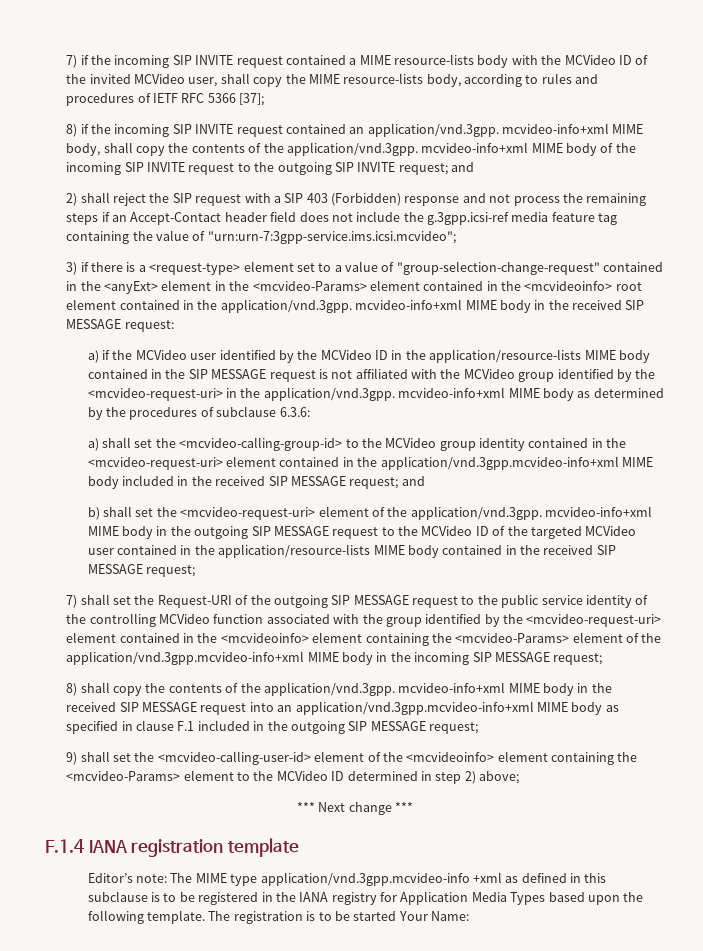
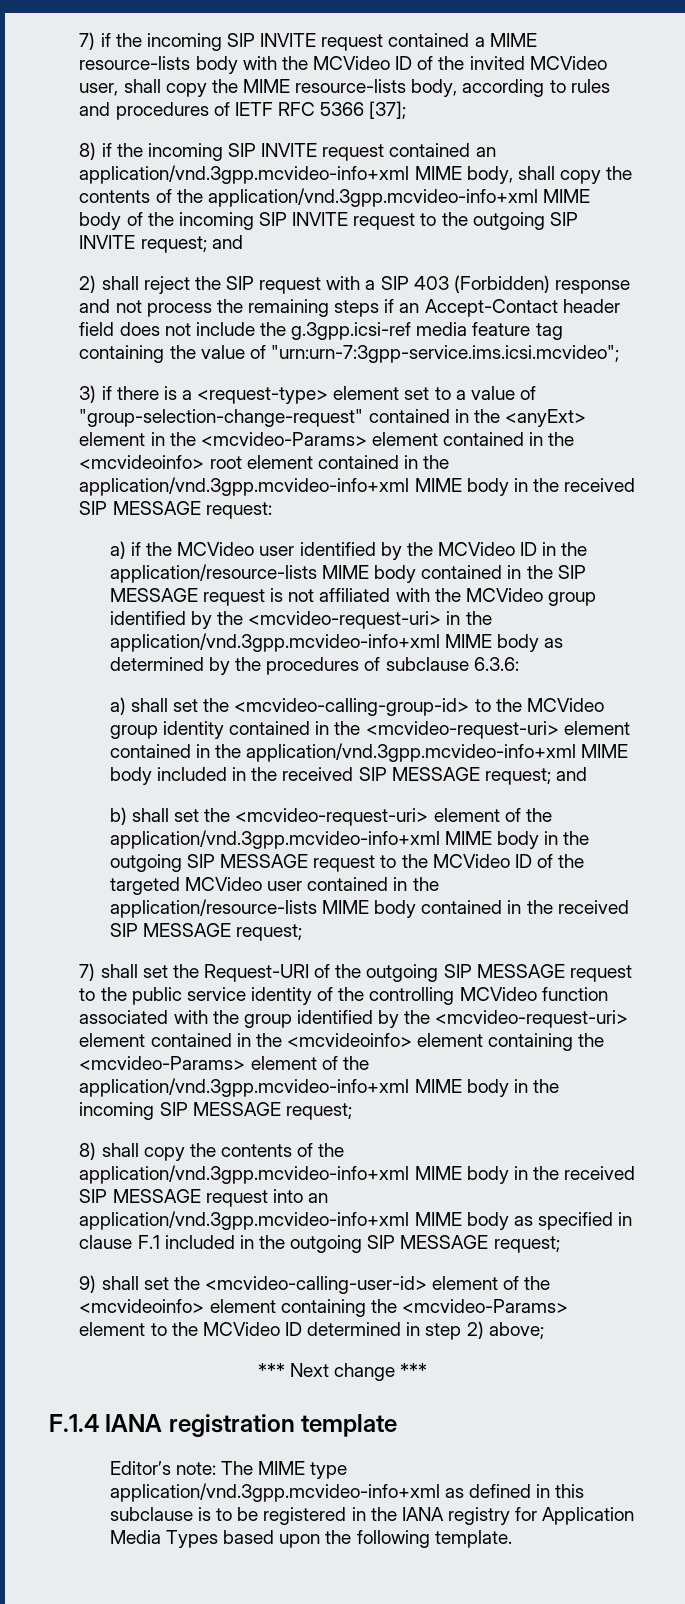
- 8) if the incoming SIP INVITE request contained an application/vnd.3gpp. mcvideo-info+xml MIME body, shall copy the contents of the application/vnd.3gpp. mcvideo-info+xml MIME body of the incoming SIP INVITE request to the outgoing SIP INVITE request; and
+ 8) if the incoming SIP INVITE request contained an application/vnd.3gpp.mcvideo-info+xml MIME body, shall copy the contents of the application/vnd.3gpp.mcvideo-info+xml MIME body of the incoming SIP INVITE request to the outgoing SIP INVITE request; and
- 3) if there is a <request-type> element set to a value of "group-selection-change-request" contained in the <anyExt> element in the <mcvideo-Params> element contained in the <mcvideoinfo> root element contained in the application/vnd.3gpp. mcvideo-info+xml MIME body in the received SIP MESSAGE request:
+ 3) if there is a <request-type> element set to a value of "group-selection-change-request" contained in the <anyExt> element in the <mcvideo-Params> element contained in the <mcvideoinfo> root element contained in the application/vnd.3gpp.mcvideo-info+xml MIME body in the received SIP MESSAGE request:
- a) if the MCVideo user identified by the MCVideo ID in the application/resource-lists MIME body contained in the SIP MESSAGE request is not affiliated with the MCVideo group identified by the <mcvideo-request-uri> in the application/vnd.3gpp. mcvideo-info+xml MIME body as determined by the procedures of subclause 6.3.6:
+ a) if the MCVideo user identified by the MCVideo ID in the application/resource-lists MIME body contained in the SIP MESSAGE request is not affiliated with the MCVideo group identified by the <mcvideo-request-uri> in the application/vnd.3gpp.mcvideo-info+xml MIME body as determined by the procedures of subclause 6.3.6:
- b) shall set the <mcvideo-request-uri> element of the application/vnd.3gpp. mcvideo-info+xml MIME body in the outgoing SIP MESSAGE request to the MCVideo ID of the targeted MCVideo user contained in the application/resource-lists MIME body contained in the received SIP MESSAGE request;
+ b) shall set the <mcvideo-request-uri> element of the application/vnd.3gpp.mcvideo-info+xml MIME body in the outgoing SIP MESSAGE request to the MCVideo ID of the targeted MCVideo user contained in the application/resource-lists MIME body contained in the received SIP MESSAGE request;
- 8) shall copy the contents of the application/vnd.3gpp. mcvideo-info+xml MIME body in the received SIP MESSAGE request into an application/vnd.3gpp.mcvideo-info+xml MIME body as specified in clause F.1 included in the outgoing SIP MESSAGE request;
+ 8) shall copy the contents of the application/vnd.3gpp.mcvideo-info+xml MIME body in the received SIP MESSAGE request into an application/vnd.3gpp.mcvideo-info+xml MIME body as specified in clause F.1 included in the outgoing SIP MESSAGE request;
- Editor’s note: The MIME type application/vnd.3gpp.mcvideo-info +xml as defined in this subclause is to be registered in the IANA registry for Application Media Types based upon the following template. The registration is to be started Your Name:
+ Editor’s note: The MIME type application/vnd.3gpp.mcvideo-info+xml as defined in this subclause is to be registered in the IANA registry for Application Media Types based upon the following template.

